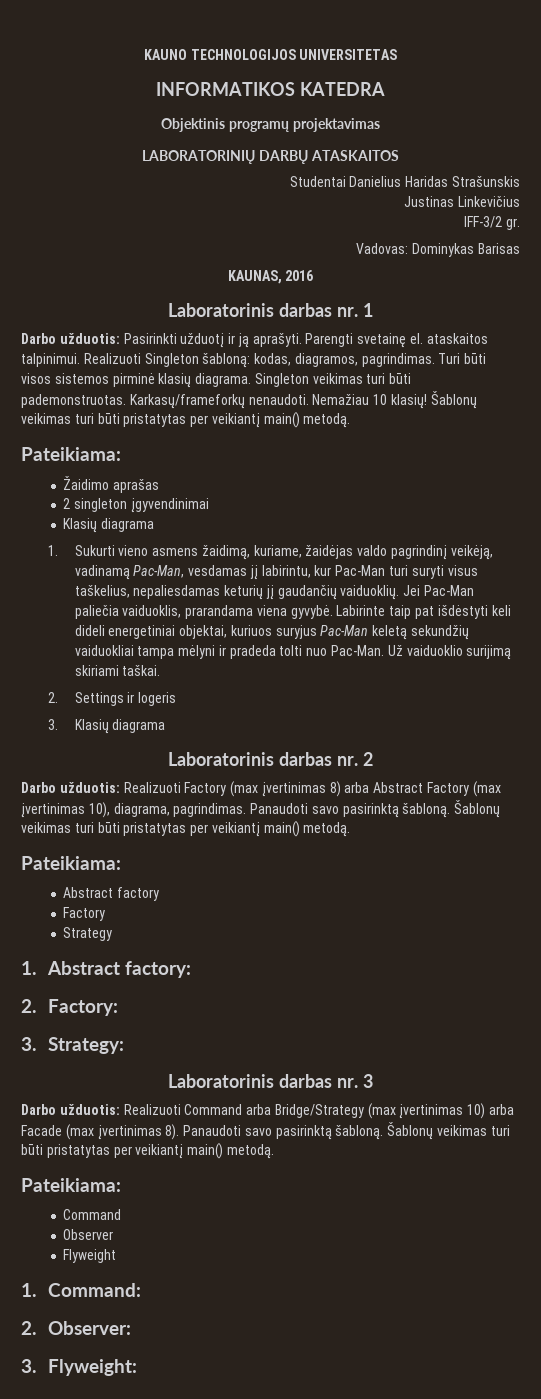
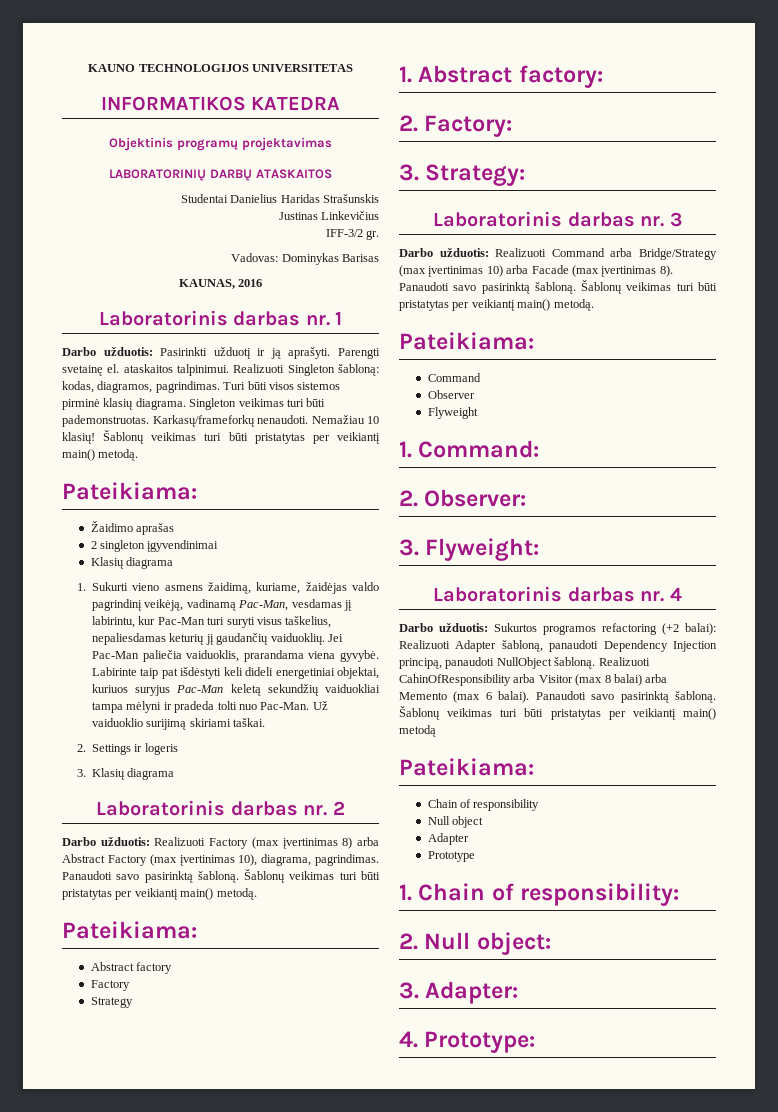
+ Laboratorinis darbas nr. 4
+ Darbo užduotis: Sukurtos programos refactoring (+2 balai): Realizuoti Adapter šabloną, panaudoti Dependency Injection principą, panaudoti NullObject šabloną. Realizuoti CahinOfResponsibility arba Visitor (max 8 balai) arba Memento (max 6 balai). Panaudoti savo pasirinktą šabloną. Šablonų veikimas turi būti pristatytas per veikiantį main() metodą
+ Pateikiama:
+ Chain of responsibility
+ Null object
+ Adapter
+ Prototype
+ 1. Chain of responsibility:
+ 2. Null object:
+ 3. Adapter:
+ 4. Prototype:

